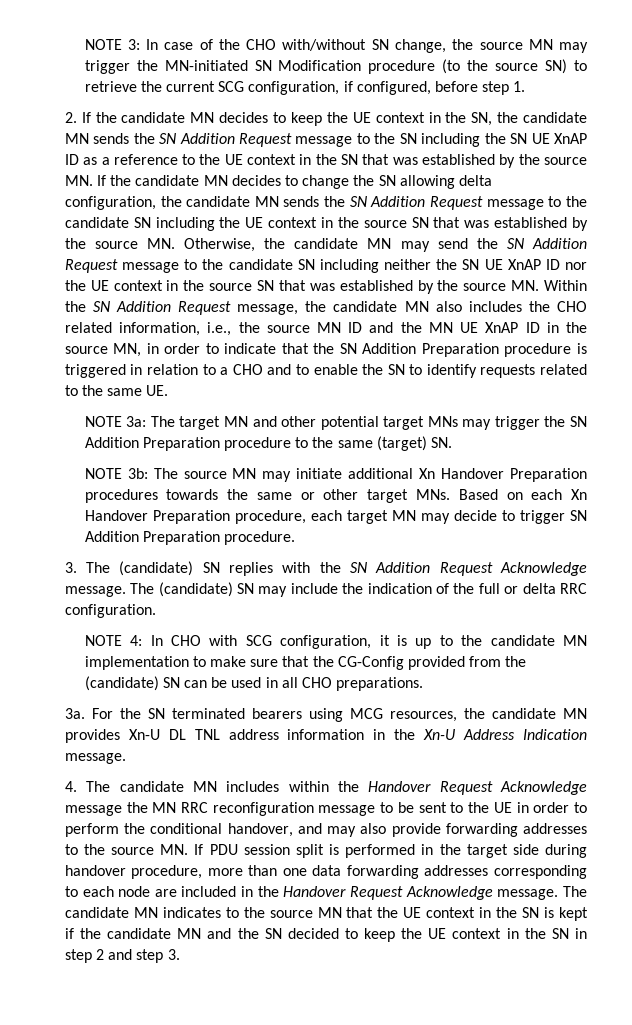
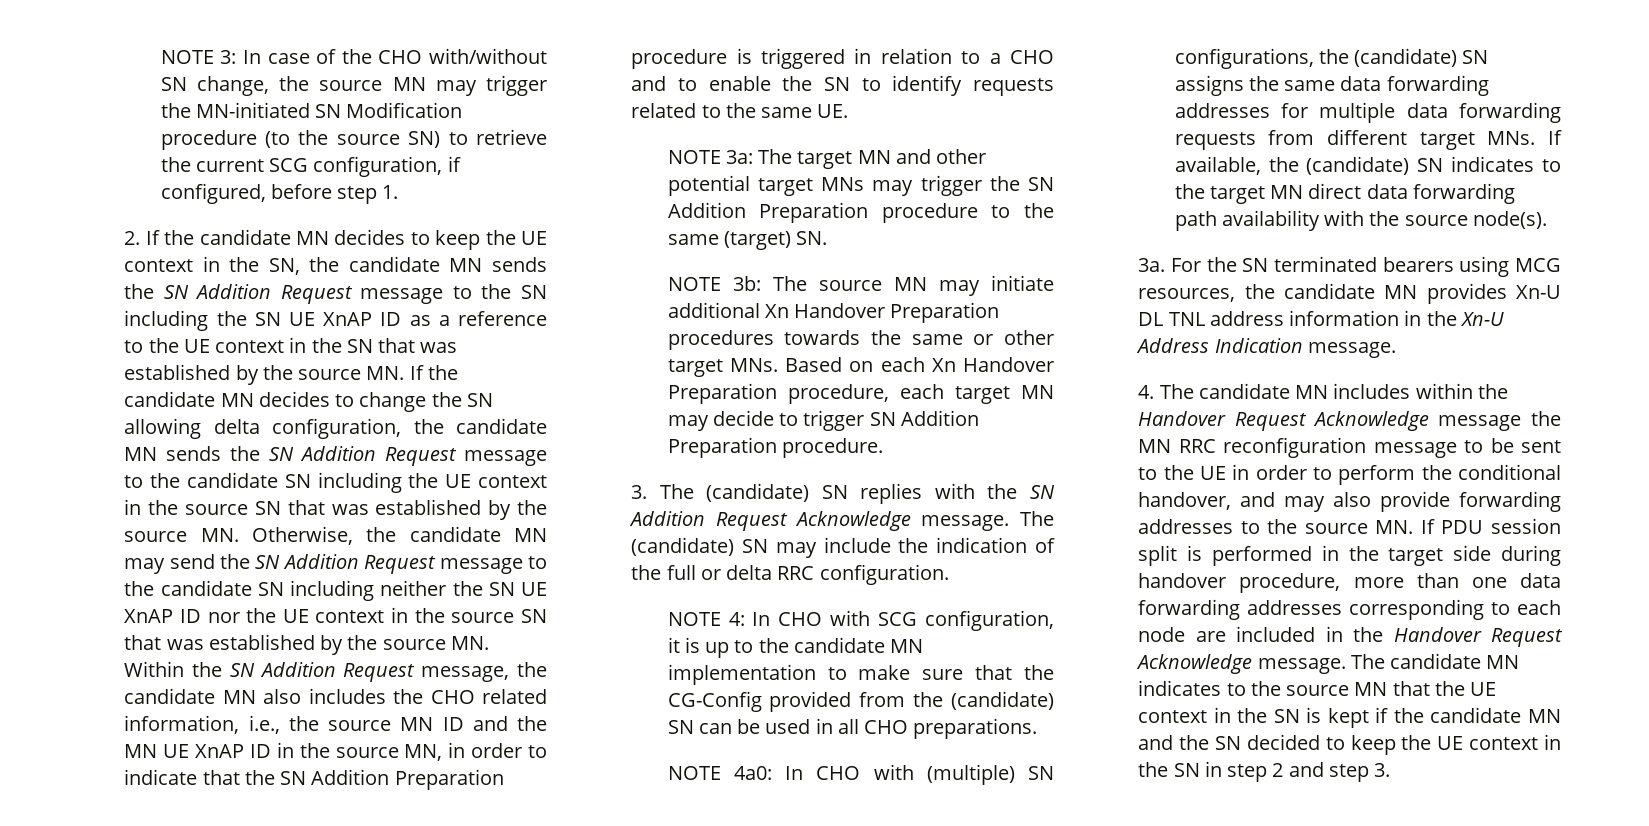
+ NOTE 4a0: In CHO with (multiple) SN configurations, the (candidate) SN assigns the same data forwarding addresses for multiple data forwarding requests from different target MNs. If available, the (candidate) SN indicates to the target MN direct data forwarding path availability with the source node(s).

